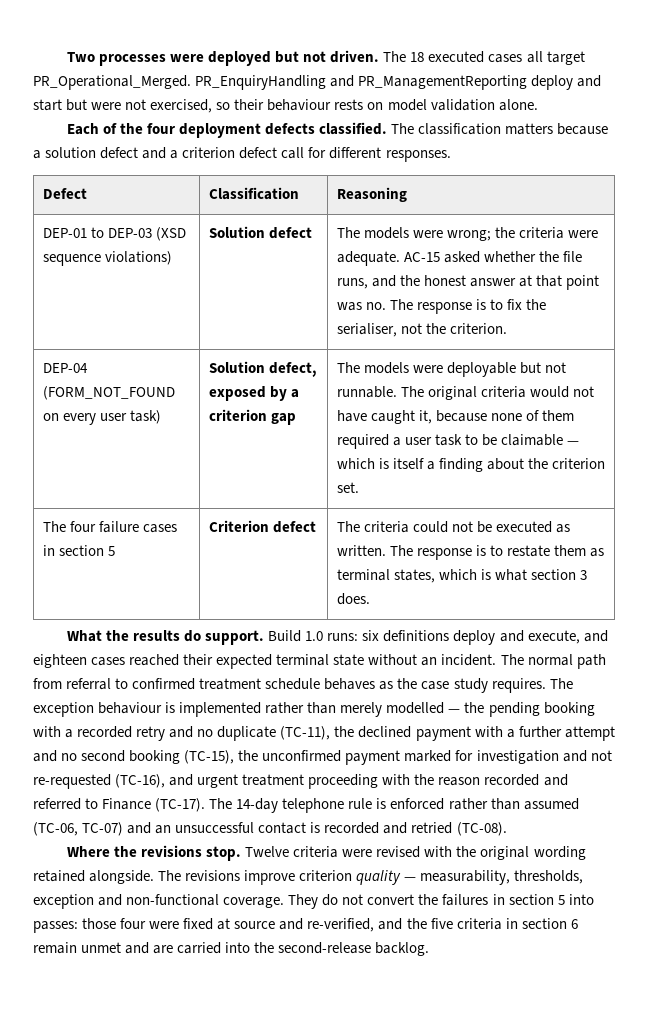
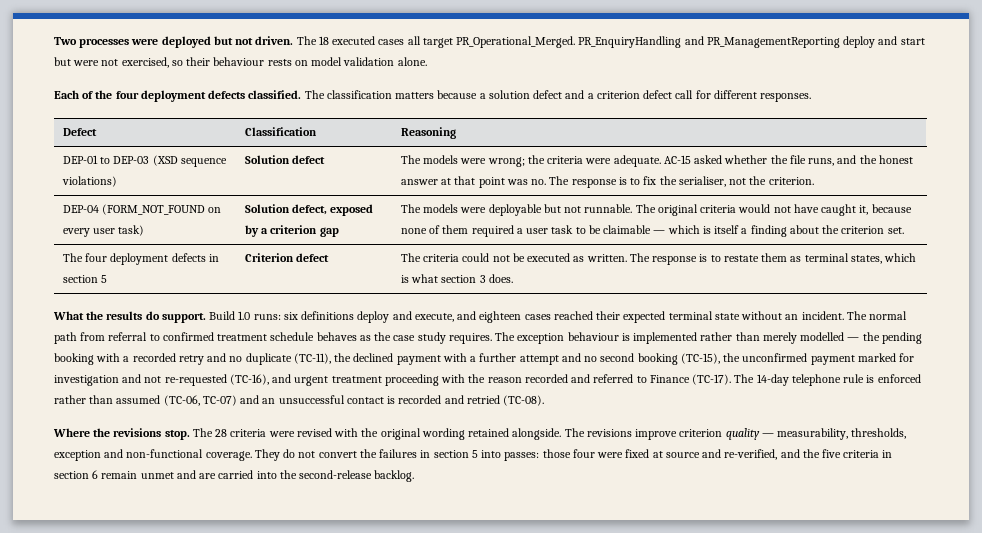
- The four failure cases in section 5 | Criterion defect | The criteria could not be executed as written. The response is to restate them as terminal states, which is what section 3 does.
+ The four deployment defects in section 5 | Criterion defect | The criteria could not be executed as written. The response is to restate them as terminal states, which is what section 3 does.
- Twelve criteria were revised with the original wording retained alongside.
+ The 28 criteria were revised with the original wording retained alongside.

